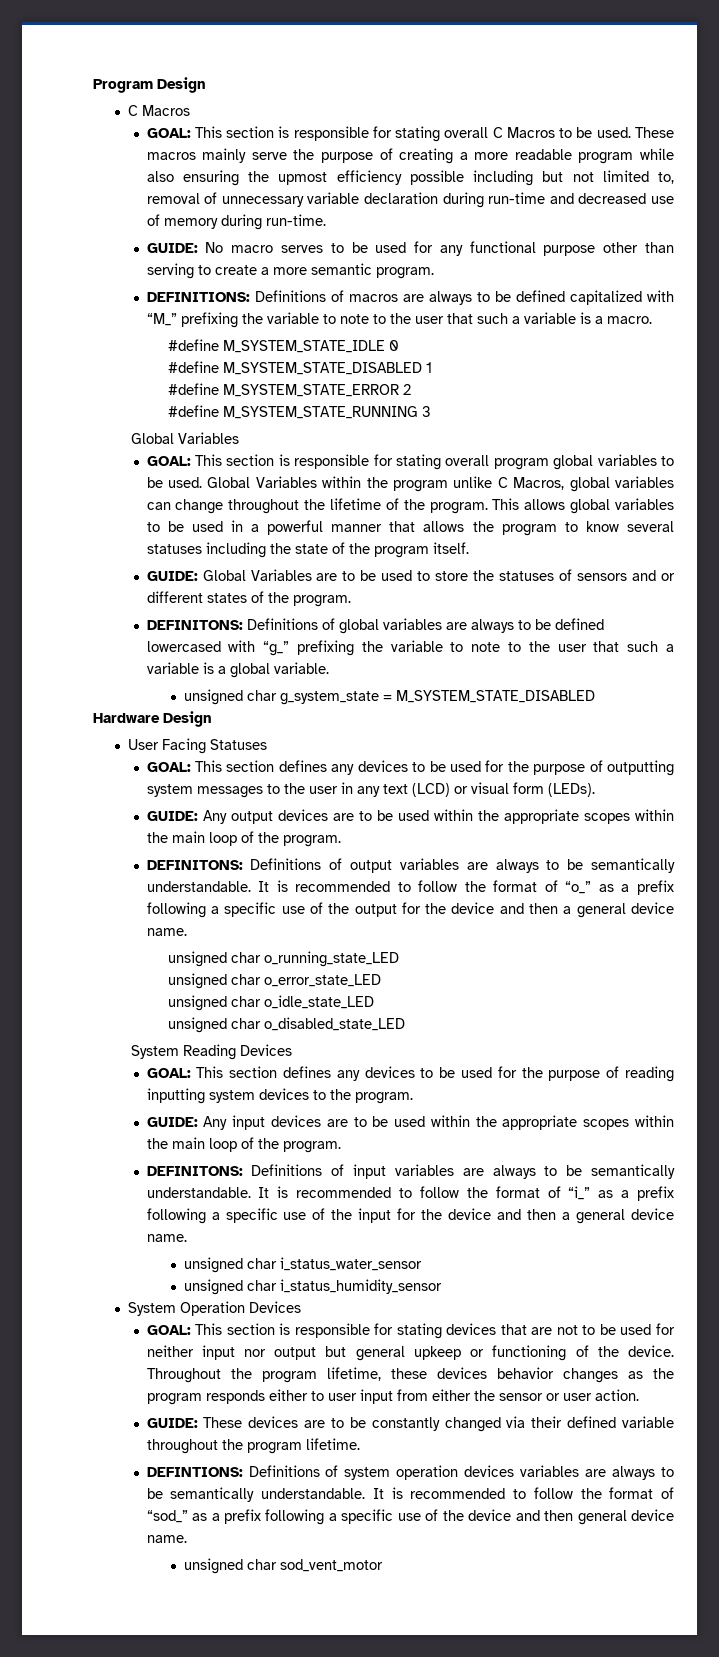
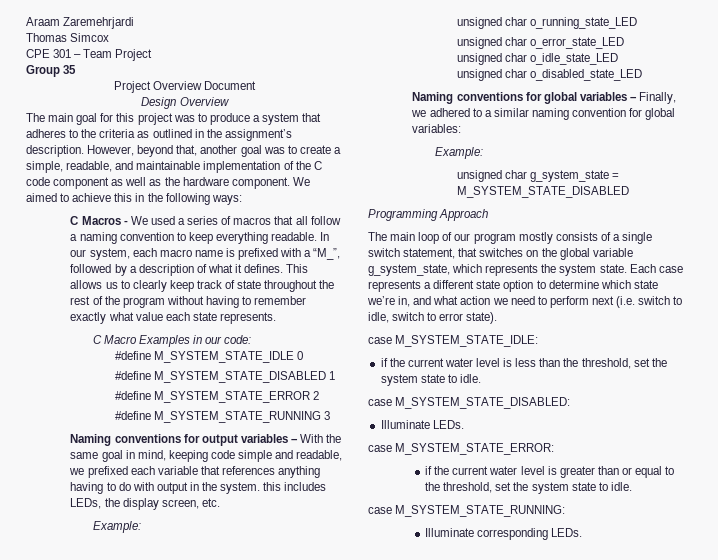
- Program Design
- C Macros
- GOAL: This section is responsible for stating overall C Macros to be used. These macros mainly serve the purpose of creating a more readable program while also ensuring the upmost efficiency possible including but not limited to, removal of unnecessary variable declaration during run-time and decreased use of memory during run-time.
- GUIDE: No macro serves to be used for any functional purpose other than serving to create a more semantic program.
- DEFINITIONS: Definitions of macros are always to be defined capitalized with “M_” prefixing the variable to note to the user that such a variable is a macro.
+ Araam Zaremehrjardi
+ Thomas Simcox
+ CPE 301 – Team Project
+ Group 35
+ Project Overview Document
+ Design Overview
+ The main goal for this project was to produce a system that adheres to the criteria as outlined in the assignment’s description. However, beyond that, another goal was to create a simple, readable, and maintainable implementation of the C code component as well as the hardware component. We aimed to achieve this in the following ways:
+ C Macros - We used a series of macros that all follow a naming convention to keep everything readable. In our system, each macro name is prefixed with a “M_”, followed by a description of what it defines. This allows us to clearly keep track of state throughout the rest of the program without having to remember exactly what value each state represents.
+ C Macro Examples in our code:
  #define M_SYSTEM_STATE_RUNNING 3
- Global Variables
- GOAL: This section is responsible for stating overall program global variables to be used. Global Variables within the program unlike C Macros, global variables can change throughout the lifetime of the program. This allows global variables to be used in a powerful manner that allows the program to know several statuses including the state of the program itself.
- GUIDE: Global Variables are to be used to store the statuses of sensors and or different states of the program.
- DEFINITONS: Definitions of global variables are always to be defined lowercased with “g_” prefixing the variable to note to the user that such a variable is a global variable.
- unsigned char g_system_state = M_SYSTEM_STATE_DISABLED
- Hardware Design
- User Facing Statuses
- GOAL: This section defines any devices to be used for the purpose of outputting system messages to the user in any text (LCD) or visual form (LEDs).
- GUIDE: Any output devices are to be used within the appropriate scopes within the main loop of the program.
- DEFINITONS: Definitions of output variables are always to be semantically understandable. It is recommended to follow the format of “o_” as a prefix following a specific use of the output for the device and then a general device name.
+ Naming conventions for output variables – With the same goal in mind, keeping code simple and readable, we prefixed each variable that references anything having to do with output in the system. this includes LEDs, the display screen, etc.
+ Example:
- System Reading Devices
- GOAL: This section defines any devices to be used for the purpose of reading inputting system devices to the program.
- GUIDE: Any input devices are to be used within the appropriate scopes within the main loop of the program.
- DEFINITONS: Definitions of input variables are always to be semantically understandable. It is recommended to follow the format of “i_” as a prefix following a specific use of the input for the device and then a general device name.
- unsigned char i_status_water_sensor
- unsigned char i_status_humidity_sensor
- System Operation Devices
- GOAL: This section is responsible for stating devices that are not to be used for neither input nor output but general upkeep or functioning of the device. Throughout the program lifetime, these devices behavior changes as the program responds either to user input from either the sensor or user action.
- GUIDE: These devices are to be constantly changed via their defined variable throughout the program lifetime.
- DEFINTIONS: Definitions of system operation devices variables are always to be semantically understandable. It is recommended to follow the format of “sod_” as a prefix following a specific use of the device and then general device name.
- unsigned char sod_vent_motor
+ Naming conventions for global variables – Finally, we adhered to a similar naming convention for global variables:
+ Example:
+ unsigned char g_system_state = M_SYSTEM_STATE_DISABLED
+ Programming Approach
+ The main loop of our program mostly consists of a single switch statement, that switches on the global variable g_system_state, which represents the system state. Each case represents a different state option to determine which state we’re in, and what action we need to perform next (i.e. switch to idle, switch to error state).
+ case M_SYSTEM_STATE_IDLE:
+ if the current water level is less than the threshold, set the system state to idle.
+ case M_SYSTEM_STATE_DISABLED:
+ Illuminate LEDs.
+ case M_SYSTEM_STATE_ERROR:
+ if the current water level is greater than or equal to the threshold, set the system state to idle.
+ case M_SYSTEM_STATE_RUNNING:
+ Illuminate corresponding LEDs.

